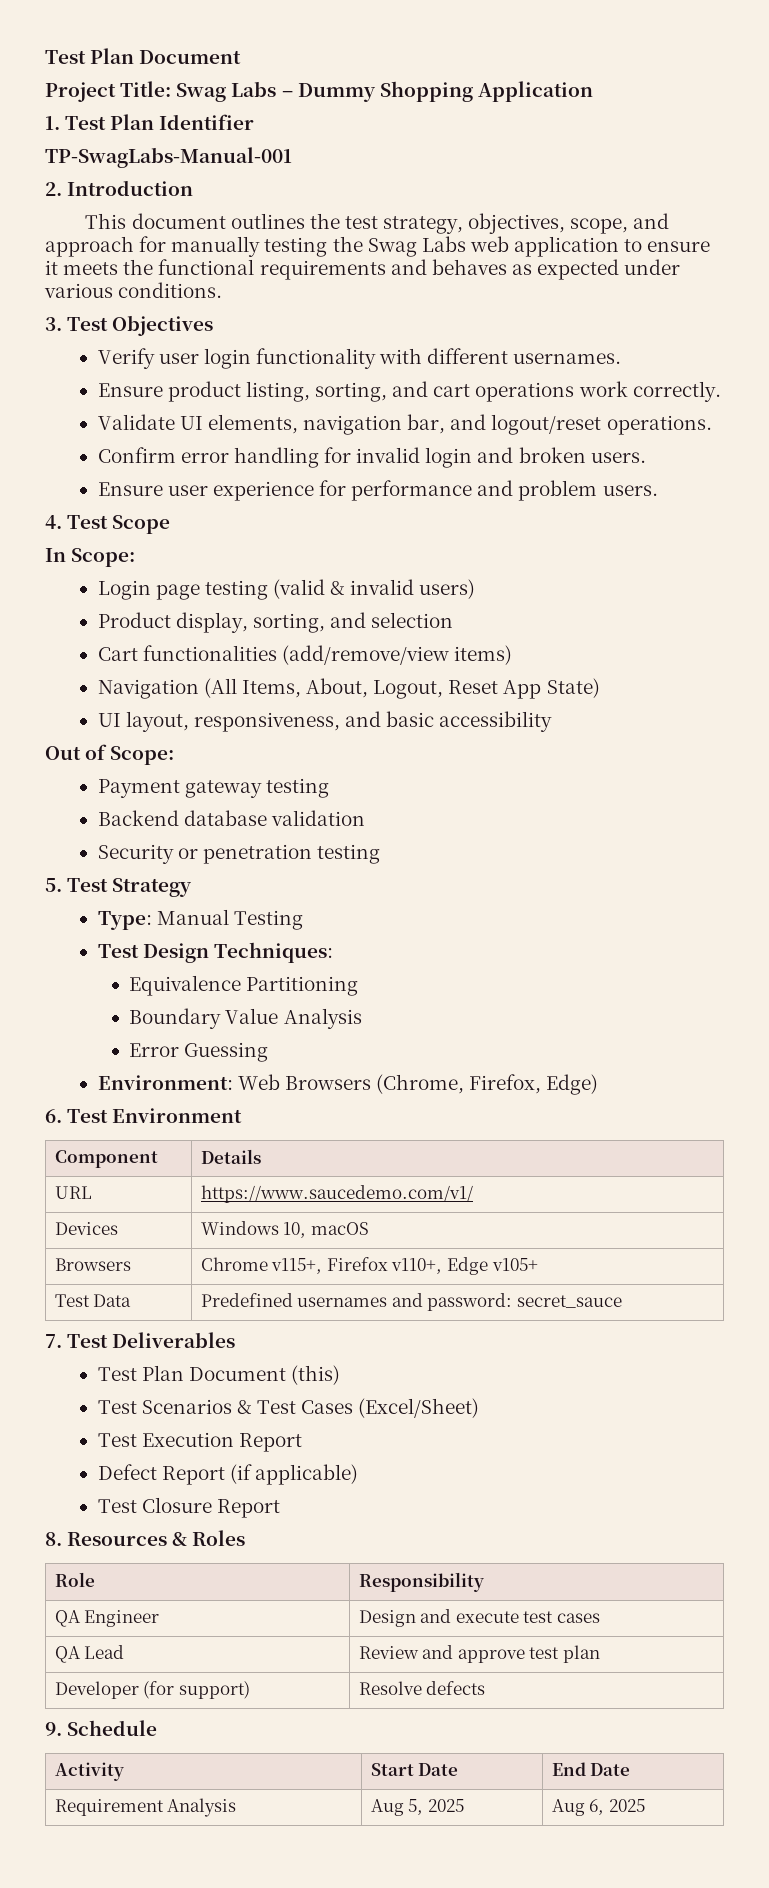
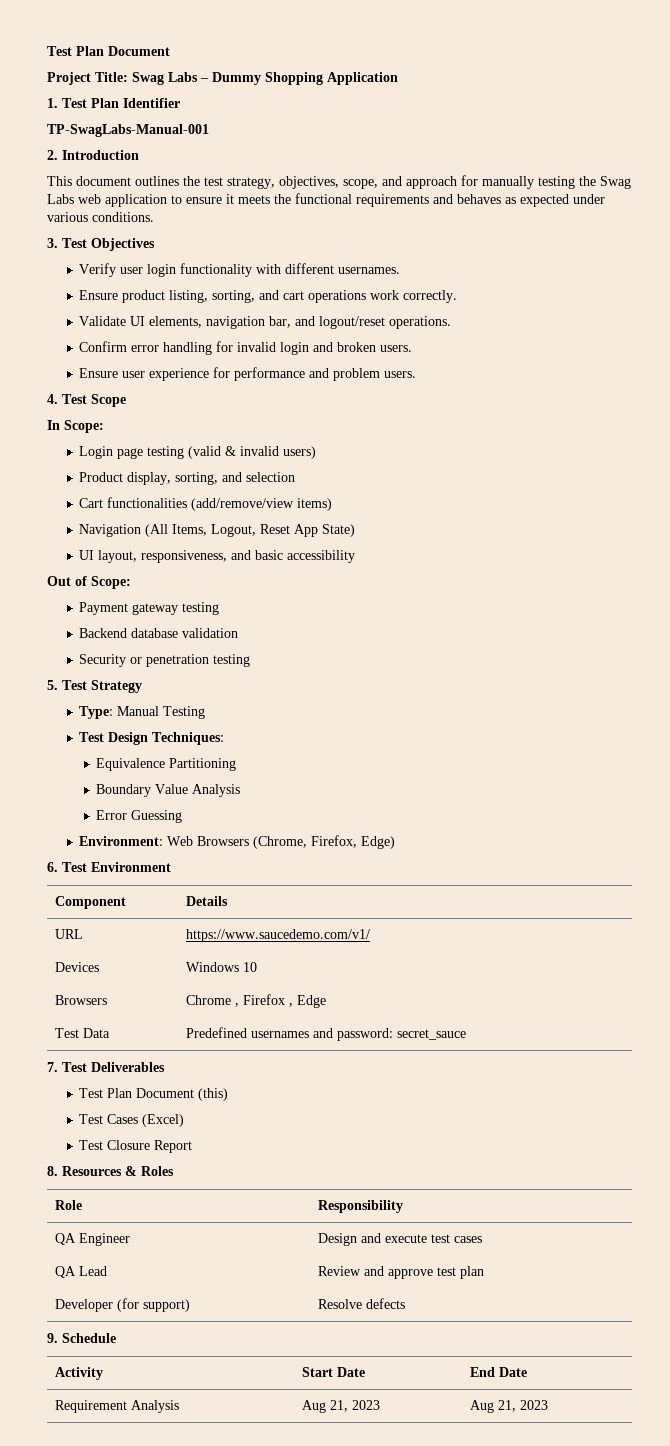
- Navigation (All Items, About, Logout, Reset App State)
+ Navigation (All Items, Logout, Reset App State)
- Devices | Windows 10, macOS
+ Devices | Windows 10
- Browsers | Chrome v115+, Firefox v110+, Edge v105+
+ Browsers | Chrome , Firefox , Edge
- Test Scenarios & Test Cases (Excel/Sheet)
- Test Execution Report
- Defect Report (if applicable)
+ Test Cases (Excel)
- Requirement Analysis | Aug 5, 2025 | Aug 6, 2025
+ Requirement Analysis | Aug 21, 2023 | Aug 21, 2023

